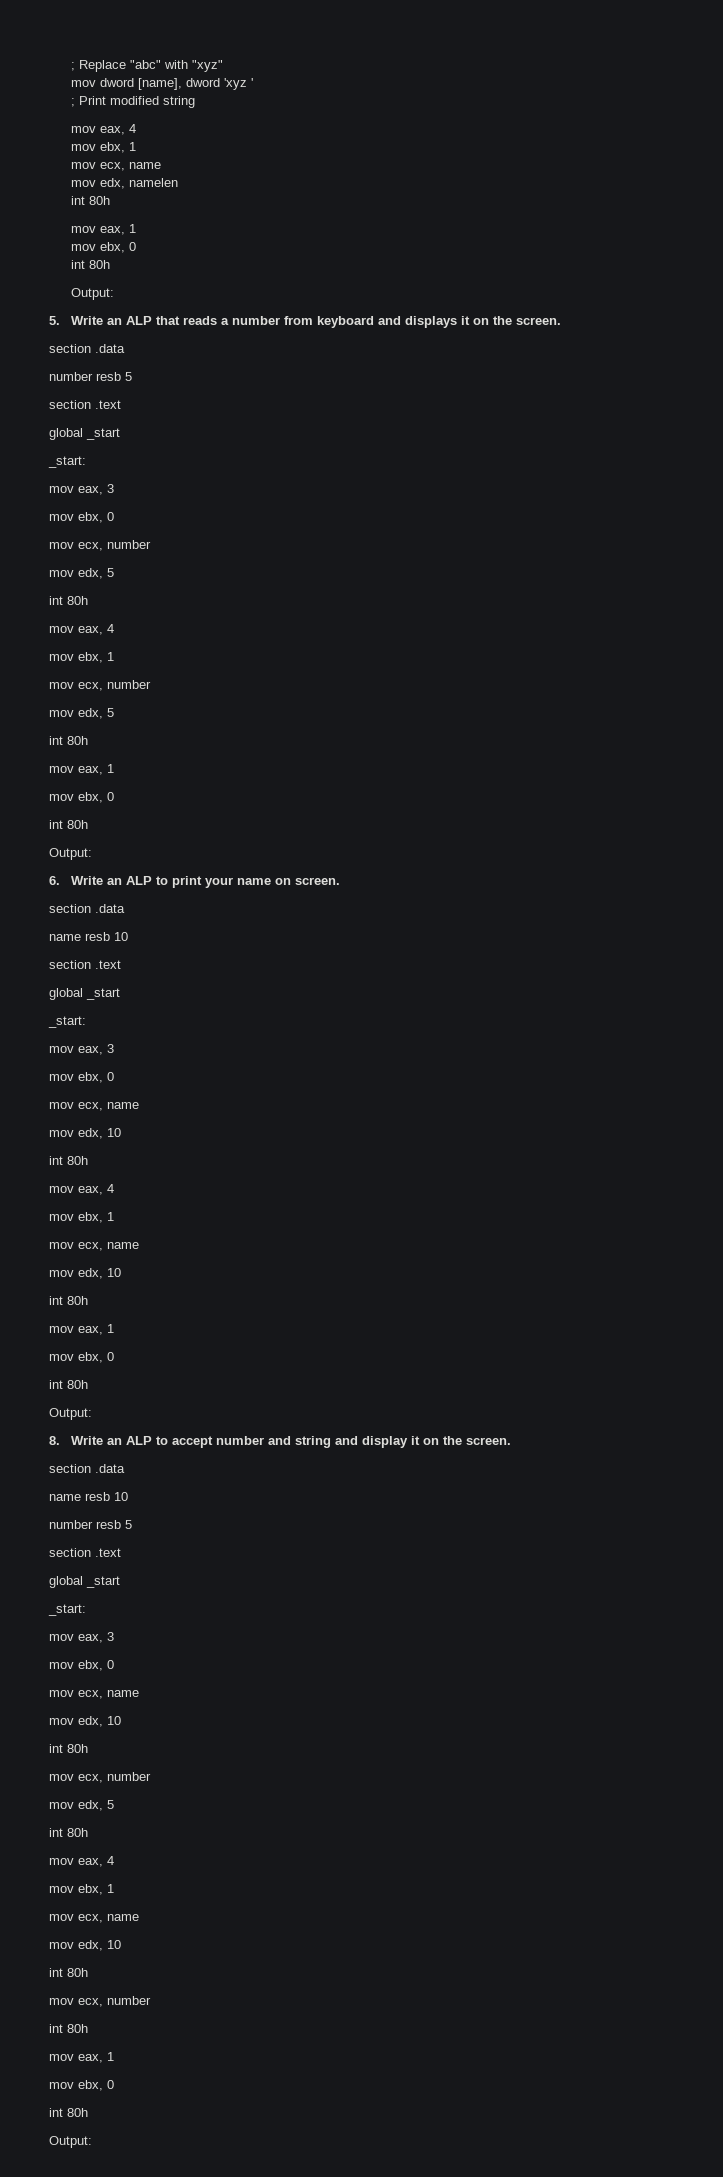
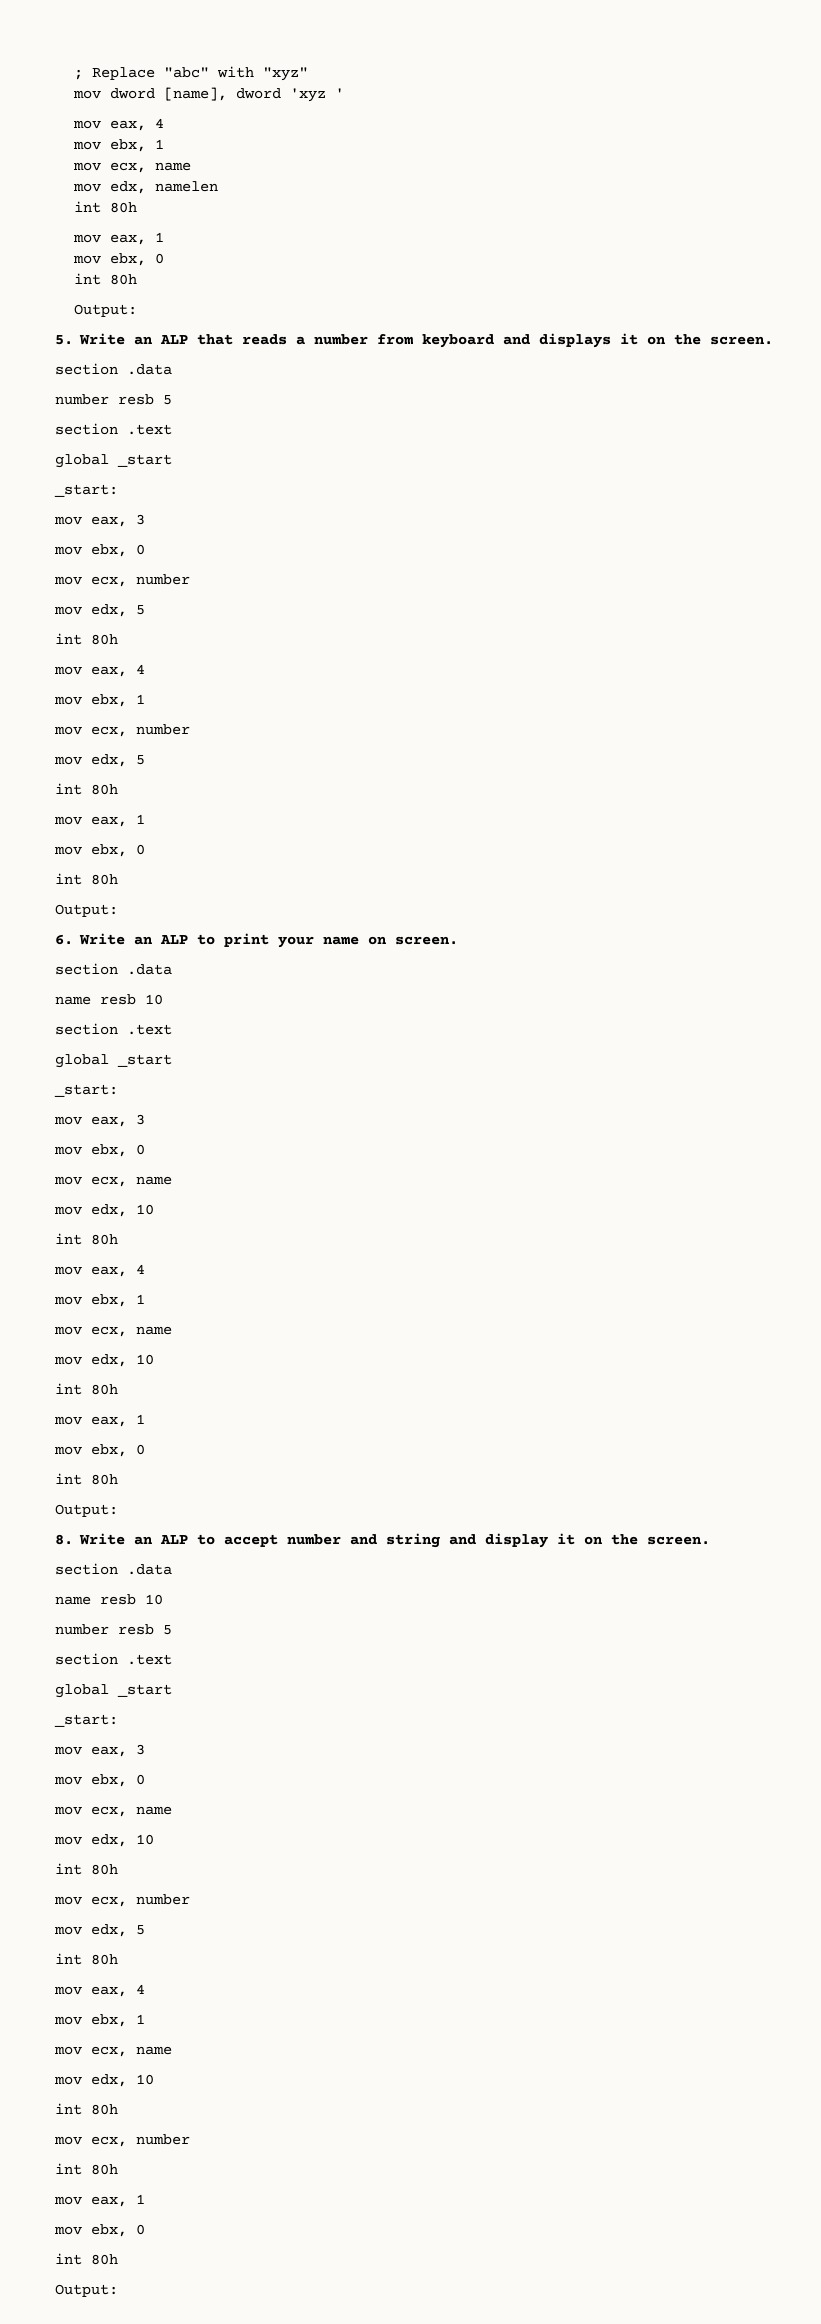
- ; Print modified string

